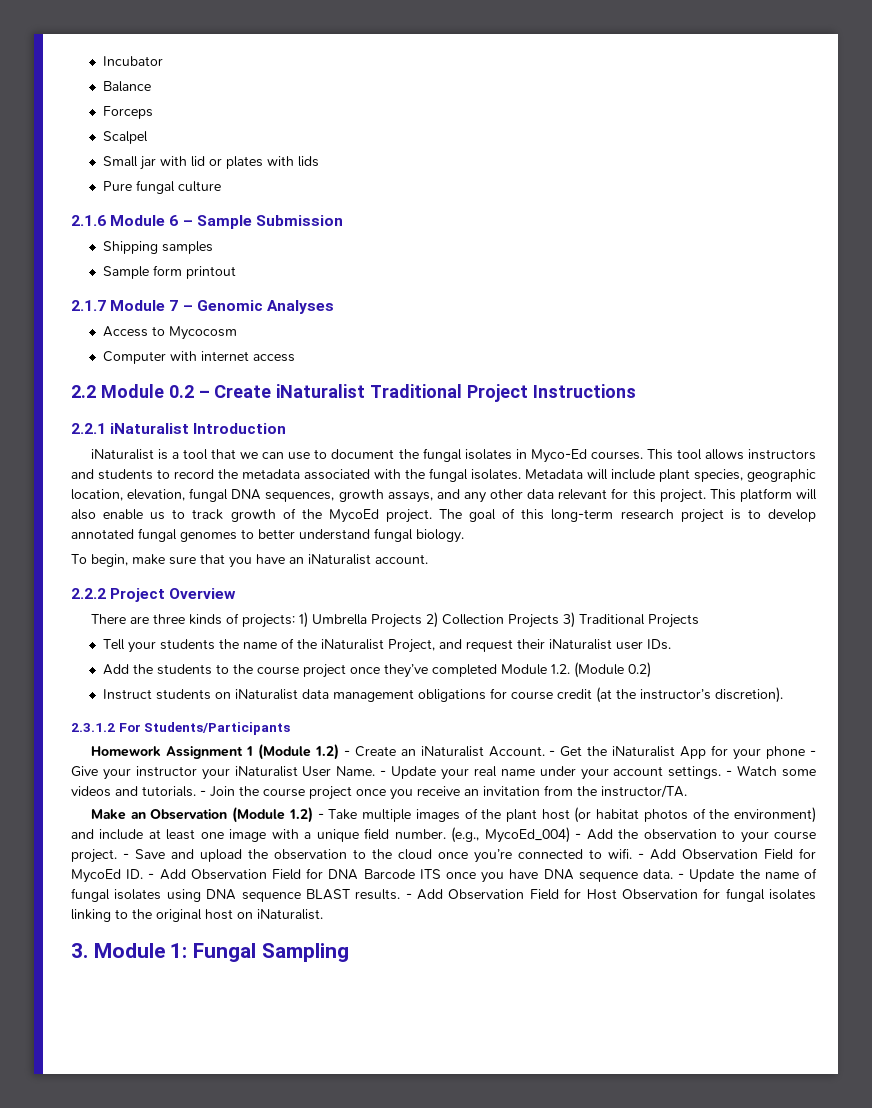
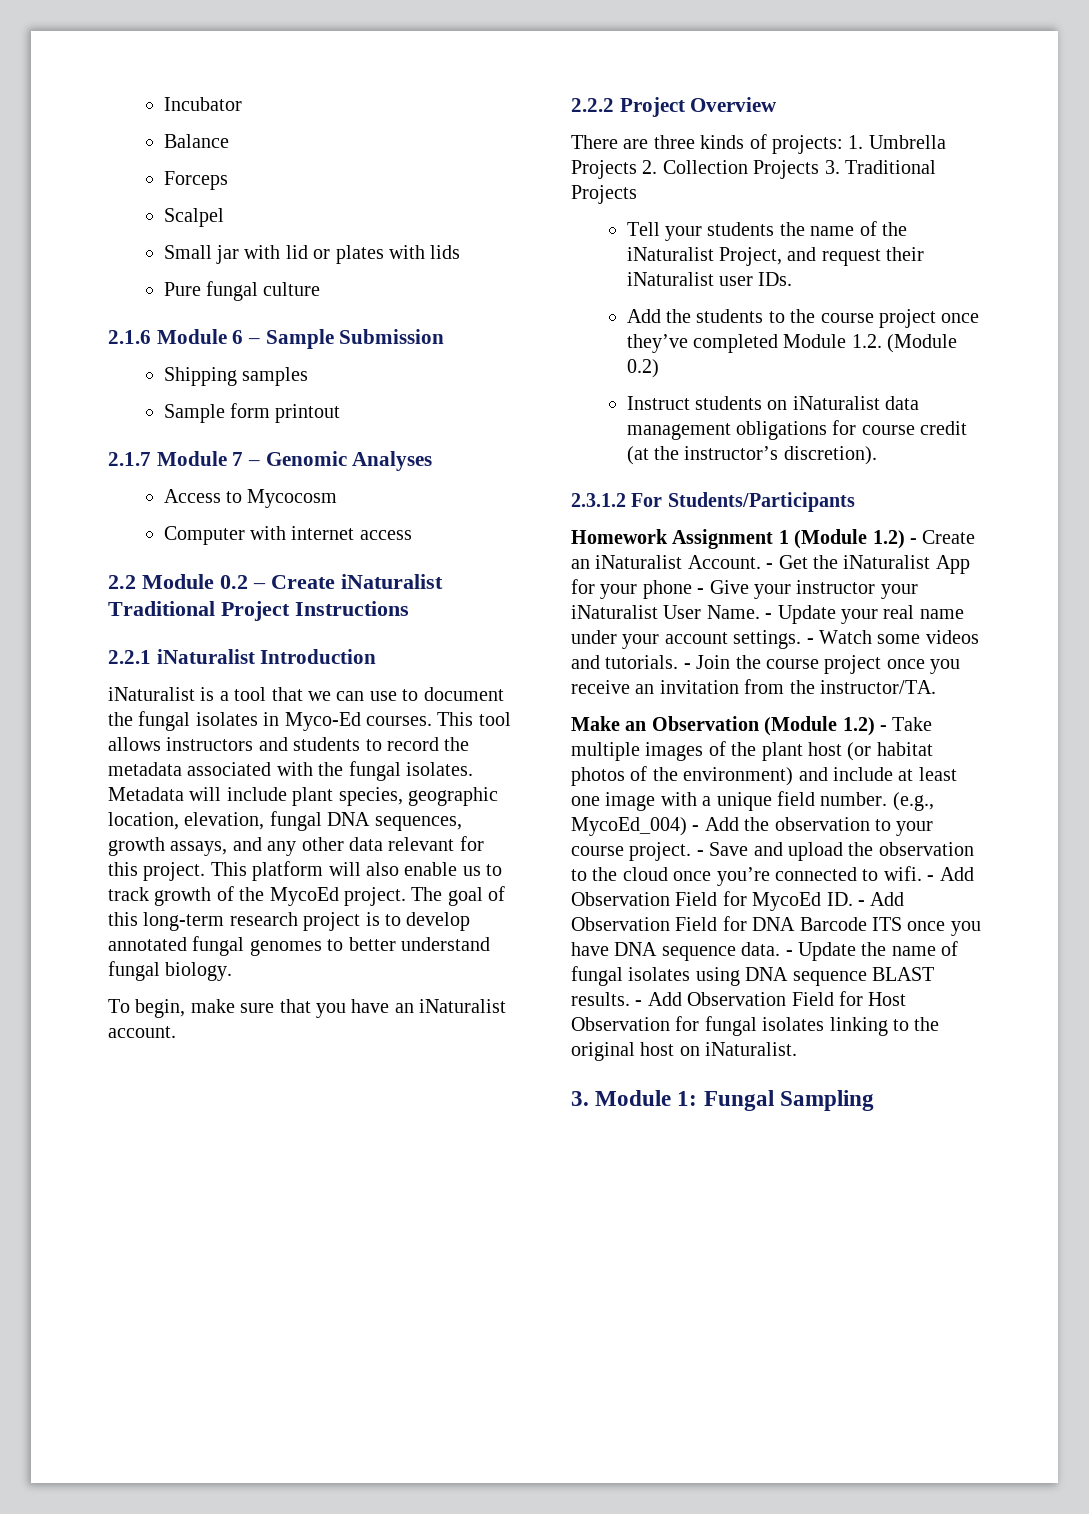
- There are three kinds of projects: 1) Umbrella Projects 2) Collection Projects 3) Traditional Projects
+ There are three kinds of projects: 1. Umbrella Projects 2. Collection Projects 3. Traditional Projects

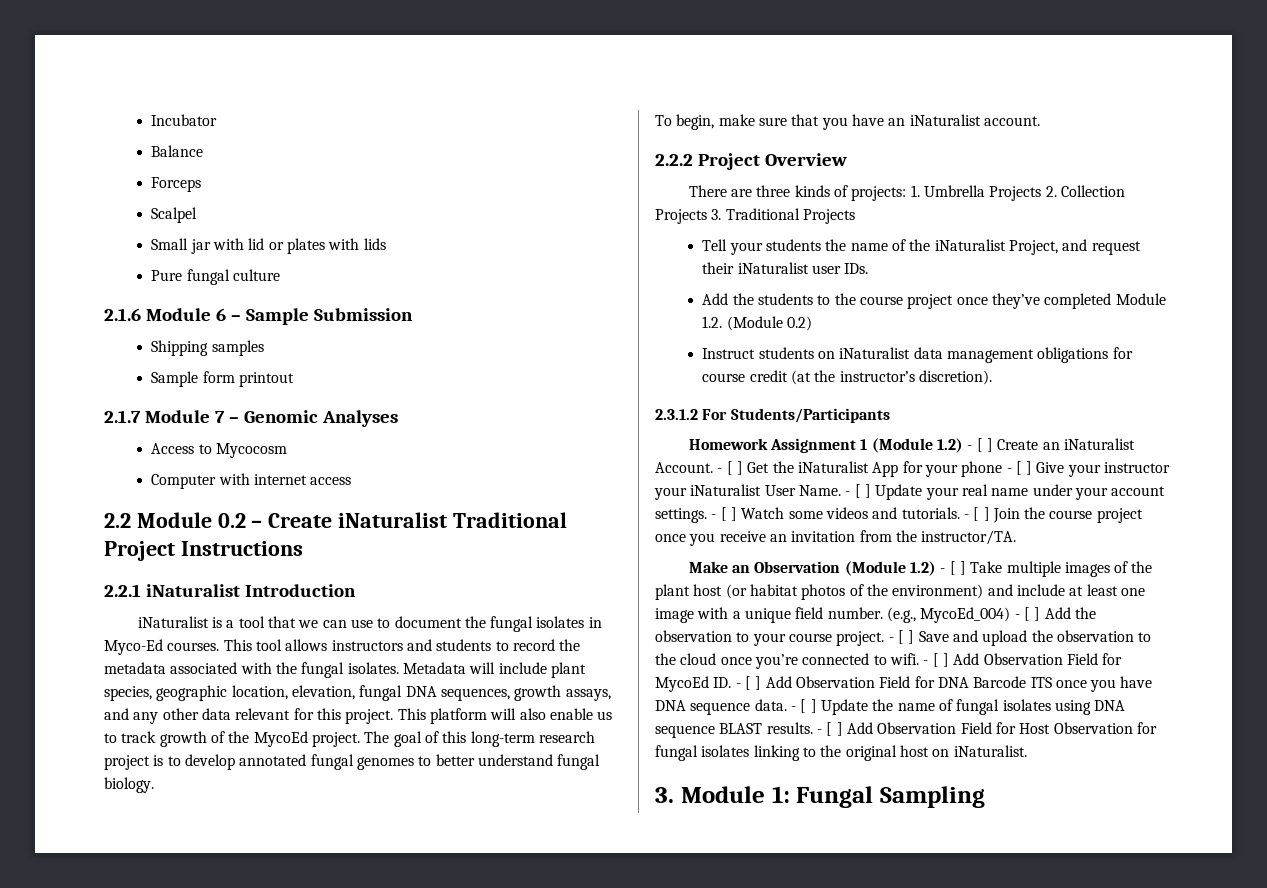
- Homework Assignment 1 (Module 1.2) - Create an iNaturalist Account.
+ Homework Assignment 1 (Module 1.2) - [ ] Create an iNaturalist Account.
- - Get the iNaturalist App for your phone - Give your instructor your iNaturalist User Name.
+ - [ ] Get the iNaturalist App for your phone - [ ] Give your instructor your iNaturalist User Name.
- - Update your real name under your account settings.
+ - [ ] Update your real name under your account settings.
- - Watch some videos and tutorials.
+ - [ ] Watch some videos and tutorials.
- - Join the course project once you receive an invitation from the instructor/TA.
+ - [ ] Join the course project once you receive an invitation from the instructor/TA.
- Make an Observation (Module 1.2) - Take multiple images of the plant host (or habitat photos of the environment) and include at least one image with a unique field number.
+ Make an Observation (Module 1.2) - [ ] Take multiple images of the plant host (or habitat photos of the environment) and include at least one image with a unique field number.
- (e.g., MycoEd_004) - Add the observation to your course project.
+ (e.g., MycoEd_004) - [ ] Add the observation to your course project.
- - Save and upload the observation to the cloud once you’re connected to wifi.
+ - [ ] Save and upload the observation to the cloud once you’re connected to wifi.
- - Add Observation Field for MycoEd ID. - Add Observation Field for DNA Barcode ITS once you have DNA sequence data.
+ - [ ] Add Observation Field for MycoEd ID. - [ ] Add Observation Field for DNA Barcode ITS once you have DNA sequence data.
- - Update the name of fungal isolates using DNA sequence BLAST results.
+ - [ ] Update the name of fungal isolates using DNA sequence BLAST results.
- - Add Observation Field for Host Observation for fungal isolates linking to the original host on iNaturalist.
+ - [ ] Add Observation Field for Host Observation for fungal isolates linking to the original host on iNaturalist.

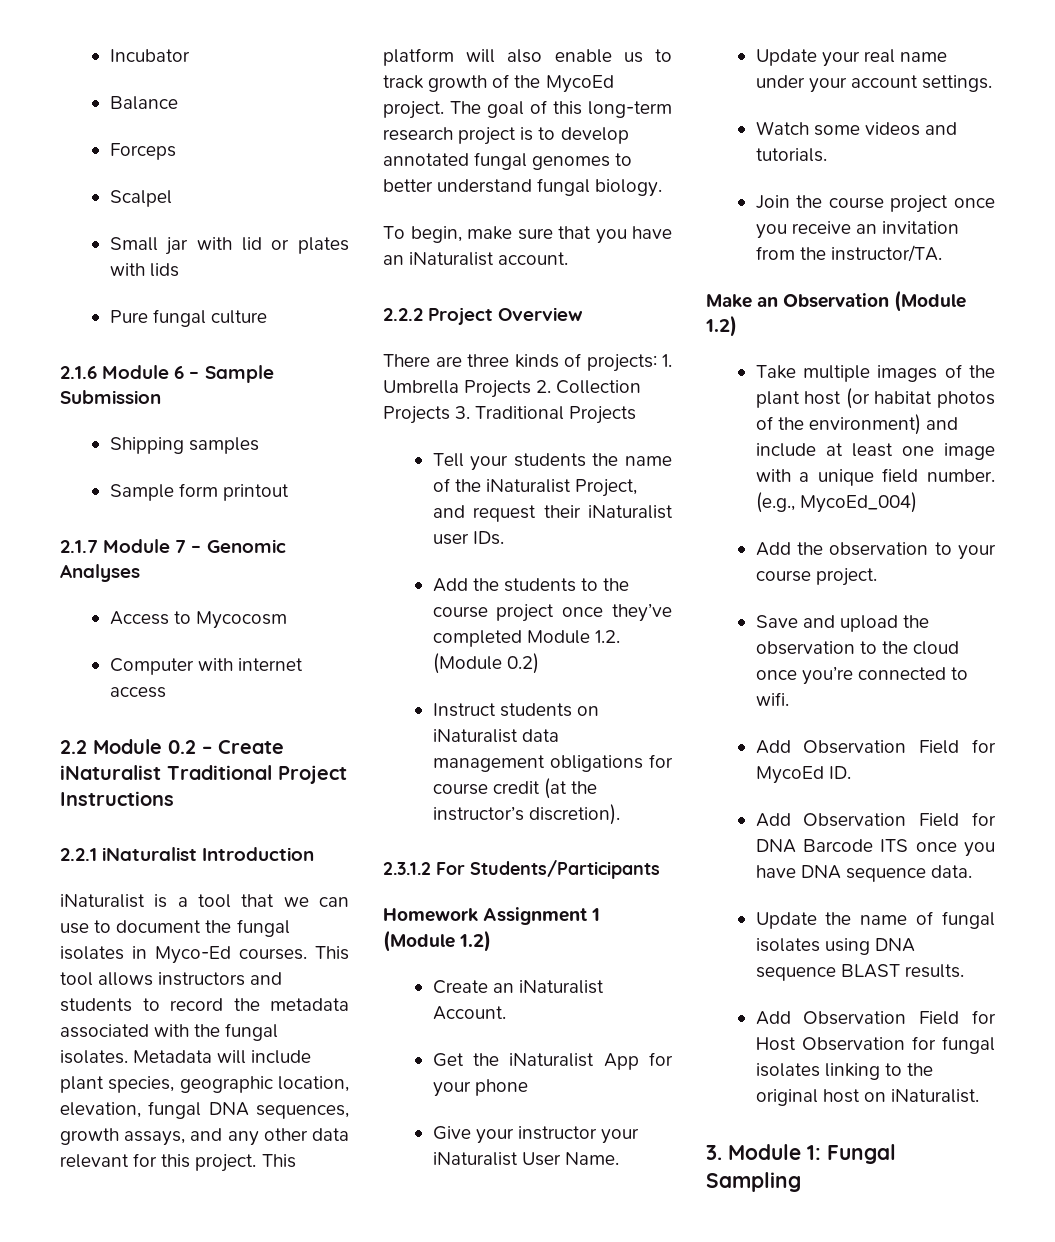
- Homework Assignment 1 (Module 1.2) - [ ] Create an iNaturalist Account. - [ ] Get the iNaturalist App for your phone - [ ] Give your instructor your iNaturalist User Name. - [ ] Update your real name under your account settings. - [ ] Watch some videos and tutorials. - [ ] Join the course project once you receive an invitation from the instructor/TA.
+ Homework Assignment 1 (Module 1.2)
+ Create an iNaturalist Account.
+ Get the iNaturalist App for your phone
+ Give your instructor your iNaturalist User Name.
+ Update your real name under your account settings.
+ Watch some videos and tutorials.
+ Join the course project once you receive an invitation from the instructor/TA.
- Make an Observation (Module 1.2) - [ ] Take multiple images of the plant host (or habitat photos of the environment) and include at least one image with a unique field number.
+ Make an Observation (Module 1.2)
+ Take multiple images of the plant host (or habitat photos of the environment) and include at least one image with a unique field number.
- (e.g., MycoEd_004) - [ ] Add the observation to your course project. - [ ] Save and upload the observation to the cloud once you’re connected to wifi. - [ ] Add Observation Field for MycoEd ID. - [ ] Add Observation Field for DNA Barcode ITS once you have DNA sequence data. - [ ] Update the name of fungal isolates using DNA sequence BLAST results. - [ ] Add Observation Field for Host Observation for fungal isolates linking to the original host on iNaturalist.
+ (e.g., MycoEd_004)
+ Add the observation to your course project.
+ Save and upload the observation to the cloud once you’re connected to wifi.
+ Add Observation Field for MycoEd ID.
+ Add Observation Field for DNA Barcode ITS once you have DNA sequence data.
+ Update the name of fungal isolates using DNA sequence BLAST results.
+ Add Observation Field for Host Observation for fungal isolates linking to the original host on iNaturalist.

